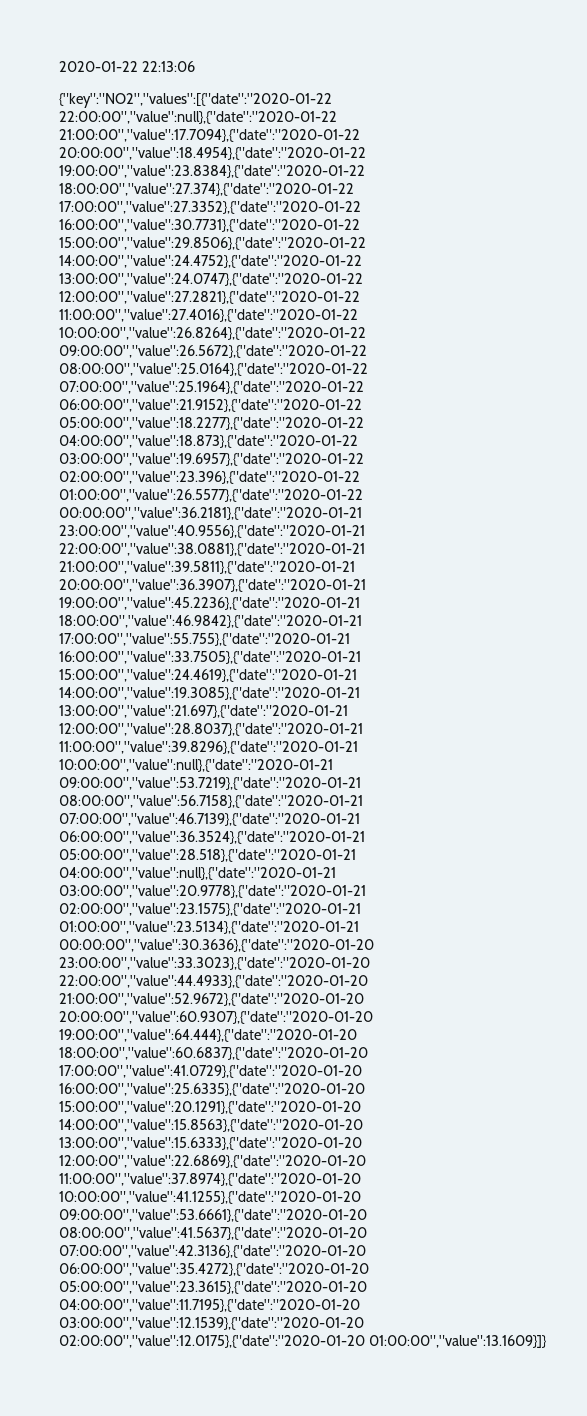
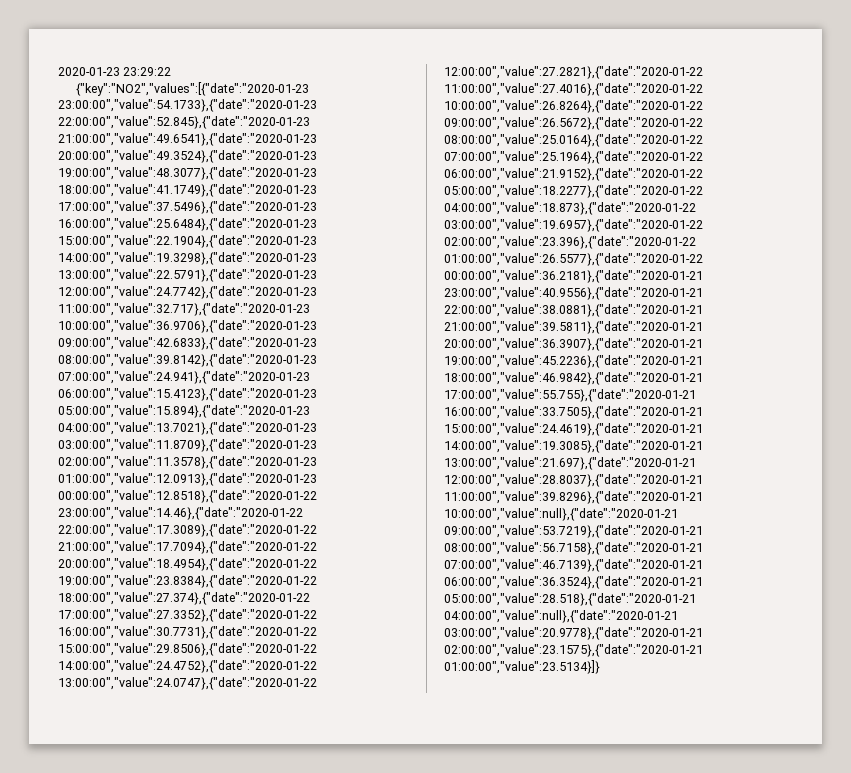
- 2020-01-22 22:13:06
- {"key":"NO2","values":[{"date":"2020-01-22 22:00:00","value":null},{"date":"2020-01-22 21:00:00","value":17.7094},{"date":"2020-01-22 20:00:00","value":18.4954},{"date":"2020-01-22 19:00:00","value":23.8384},{"date":"2020-01-22 18:00:00","value":27.374},{"date":"2020-01-22 17:00:00","value":27.3352},{"date":"2020-01-22 16:00:00","value":30.7731},{"date":"2020-01-22 15:00:00","value":29.8506},{"date":"2020-01-22 14:00:00","value":24.4752},{"date":"2020-01-22 13:00:00","value":24.0747},{"date":"2020-01-22 12:00:00","value":27.2821},{"date":"2020-01-22 11:00:00","value":27.4016},{"date":"2020-01-22 10:00:00","value":26.8264},{"date":"2020-01-22 09:00:00","value":26.5672},{"date":"2020-01-22 08:00:00","value":25.0164},{"date":"2020-01-22 07:00:00","value":25.1964},{"date":"2020-01-22 06:00:00","value":21.9152},{"date":"2020-01-22 05:00:00","value":18.2277},{"date":"2020-01-22 04:00:00","value":18.873},{"date":"2020-01-22 03:00:00","value":19.6957},{"date":"2020-01-22 02:00:00","value":23.396},{"date":"2020-01-22 01:00:00","value":26.5577},{"date":"2020-01-22 00:00:00","value":36.2181},{"date":"2020-01-21 23:00:00","value":40.9556},{"date":"2020-01-21 22:00:00","value":38.0881},{"date":"2020-01-21 21:00:00","value":39.5811},{"date":"2020-01-21 20:00:00","value":36.3907},{"date":"2020-01-21 19:00:00","value":45.2236},{"date":"2020-01-21 18:00:00","value":46.9842},{"date":"2020-01-21 17:00:00","value":55.755},{"date":"2020-01-21 16:00:00","value":33.7505},{"date":"2020-01-21 15:00:00","value":24.4619},{"date":"2020-01-21 14:00:00","value":19.3085},{"date":"2020-01-21 13:00:00","value":21.697},{"date":"2020-01-21 12:00:00","value":28.8037},{"date":"2020-01-21 11:00:00","value":39.8296},{"date":"2020-01-21 10:00:00","value":null},{"date":"2020-01-21 09:00:00","value":53.7219},{"date":"2020-01-21 08:00:00","value":56.7158},{"date":"2020-01-21 07:00:00","value":46.7139},{"date":"2020-01-21 06:00:00","value":36.3524},{"date":"2020-01-21 05:00:00","value":28.518},{"date":"2020-01-21 04:00:00","value":null},{"date":"2020-01-21 03:00:00","value":20.9778},{"date":"2020-01-21 02:00:00","value":23.1575},{"date":"2020-01-21 01:00:00","value":23.5134},{"date":"2020-01-21 00:00:00","value":30.3636},{"date":"2020-01-20 23:00:00","value":33.3023},{"date":"2020-01-20 22:00:00","value":44.4933},{"date":"2020-01-20 21:00:00","value":52.9672},{"date":"2020-01-20 20:00:00","value":60.9307},{"date":"2020-01-20 19:00:00","value":64.444},{"date":"2020-01-20 18:00:00","value":60.6837},{"date":"2020-01-20 17:00:00","value":41.0729},{"date":"2020-01-20 16:00:00","value":25.6335},{"date":"2020-01-20 15:00:00","value":20.1291},{"date":"2020-01-20 14:00:00","value":15.8563},{"date":"2020-01-20 13:00:00","value":15.6333},{"date":"2020-01-20 12:00:00","value":22.6869},{"date":"2020-01-20 11:00:00","value":37.8974},{"date":"2020-01-20 10:00:00","value":41.1255},{"date":"2020-01-20 09:00:00","value":53.6661},{"date":"2020-01-20 08:00:00","value":41.5637},{"date":"2020-01-20 07:00:00","value":42.3136},{"date":"2020-01-20 06:00:00","value":35.4272},{"date":"2020-01-20 05:00:00","value":23.3615},{"date":"2020-01-20 04:00:00","value":11.7195},{"date":"2020-01-20 03:00:00","value":12.1539},{"date":"2020-01-20 02:00:00","value":12.0175},{"date":"2020-01-20 01:00:00","value":13.1609}]}
+ 2020-01-23 23:29:22
+ {"key":"NO2","values":[{"date":"2020-01-23 23:00:00","value":54.1733},{"date":"2020-01-23 22:00:00","value":52.845},{"date":"2020-01-23 21:00:00","value":49.6541},{"date":"2020-01-23 20:00:00","value":49.3524},{"date":"2020-01-23 19:00:00","value":48.3077},{"date":"2020-01-23 18:00:00","value":41.1749},{"date":"2020-01-23 17:00:00","value":37.5496},{"date":"2020-01-23 16:00:00","value":25.6484},{"date":"2020-01-23 15:00:00","value":22.1904},{"date":"2020-01-23 14:00:00","value":19.3298},{"date":"2020-01-23 13:00:00","value":22.5791},{"date":"2020-01-23 12:00:00","value":24.7742},{"date":"2020-01-23 11:00:00","value":32.717},{"date":"2020-01-23 10:00:00","value":36.9706},{"date":"2020-01-23 09:00:00","value":42.6833},{"date":"2020-01-23 08:00:00","value":39.8142},{"date":"2020-01-23 07:00:00","value":24.941},{"date":"2020-01-23 06:00:00","value":15.4123},{"date":"2020-01-23 05:00:00","value":15.894},{"date":"2020-01-23 04:00:00","value":13.7021},{"date":"2020-01-23 03:00:00","value":11.8709},{"date":"2020-01-23 02:00:00","value":11.3578},{"date":"2020-01-23 01:00:00","value":12.0913},{"date":"2020-01-23 00:00:00","value":12.8518},{"date":"2020-01-22 23:00:00","value":14.46},{"date":"2020-01-22 22:00:00","value":17.3089},{"date":"2020-01-22 21:00:00","value":17.7094},{"date":"2020-01-22 20:00:00","value":18.4954},{"date":"2020-01-22 19:00:00","value":23.8384},{"date":"2020-01-22 18:00:00","value":27.374},{"date":"2020-01-22 17:00:00","value":27.3352},{"date":"2020-01-22 16:00:00","value":30.7731},{"date":"2020-01-22 15:00:00","value":29.8506},{"date":"2020-01-22 14:00:00","value":24.4752},{"date":"2020-01-22 13:00:00","value":24.0747},{"date":"2020-01-22 12:00:00","value":27.2821},{"date":"2020-01-22 11:00:00","value":27.4016},{"date":"2020-01-22 10:00:00","value":26.8264},{"date":"2020-01-22 09:00:00","value":26.5672},{"date":"2020-01-22 08:00:00","value":25.0164},{"date":"2020-01-22 07:00:00","value":25.1964},{"date":"2020-01-22 06:00:00","value":21.9152},{"date":"2020-01-22 05:00:00","value":18.2277},{"date":"2020-01-22 04:00:00","value":18.873},{"date":"2020-01-22 03:00:00","value":19.6957},{"date":"2020-01-22 02:00:00","value":23.396},{"date":"2020-01-22 01:00:00","value":26.5577},{"date":"2020-01-22 00:00:00","value":36.2181},{"date":"2020-01-21 23:00:00","value":40.9556},{"date":"2020-01-21 22:00:00","value":38.0881},{"date":"2020-01-21 21:00:00","value":39.5811},{"date":"2020-01-21 20:00:00","value":36.3907},{"date":"2020-01-21 19:00:00","value":45.2236},{"date":"2020-01-21 18:00:00","value":46.9842},{"date":"2020-01-21 17:00:00","value":55.755},{"date":"2020-01-21 16:00:00","value":33.7505},{"date":"2020-01-21 15:00:00","value":24.4619},{"date":"2020-01-21 14:00:00","value":19.3085},{"date":"2020-01-21 13:00:00","value":21.697},{"date":"2020-01-21 12:00:00","value":28.8037},{"date":"2020-01-21 11:00:00","value":39.8296},{"date":"2020-01-21 10:00:00","value":null},{"date":"2020-01-21 09:00:00","value":53.7219},{"date":"2020-01-21 08:00:00","value":56.7158},{"date":"2020-01-21 07:00:00","value":46.7139},{"date":"2020-01-21 06:00:00","value":36.3524},{"date":"2020-01-21 05:00:00","value":28.518},{"date":"2020-01-21 04:00:00","value":null},{"date":"2020-01-21 03:00:00","value":20.9778},{"date":"2020-01-21 02:00:00","value":23.1575},{"date":"2020-01-21 01:00:00","value":23.5134}]}

